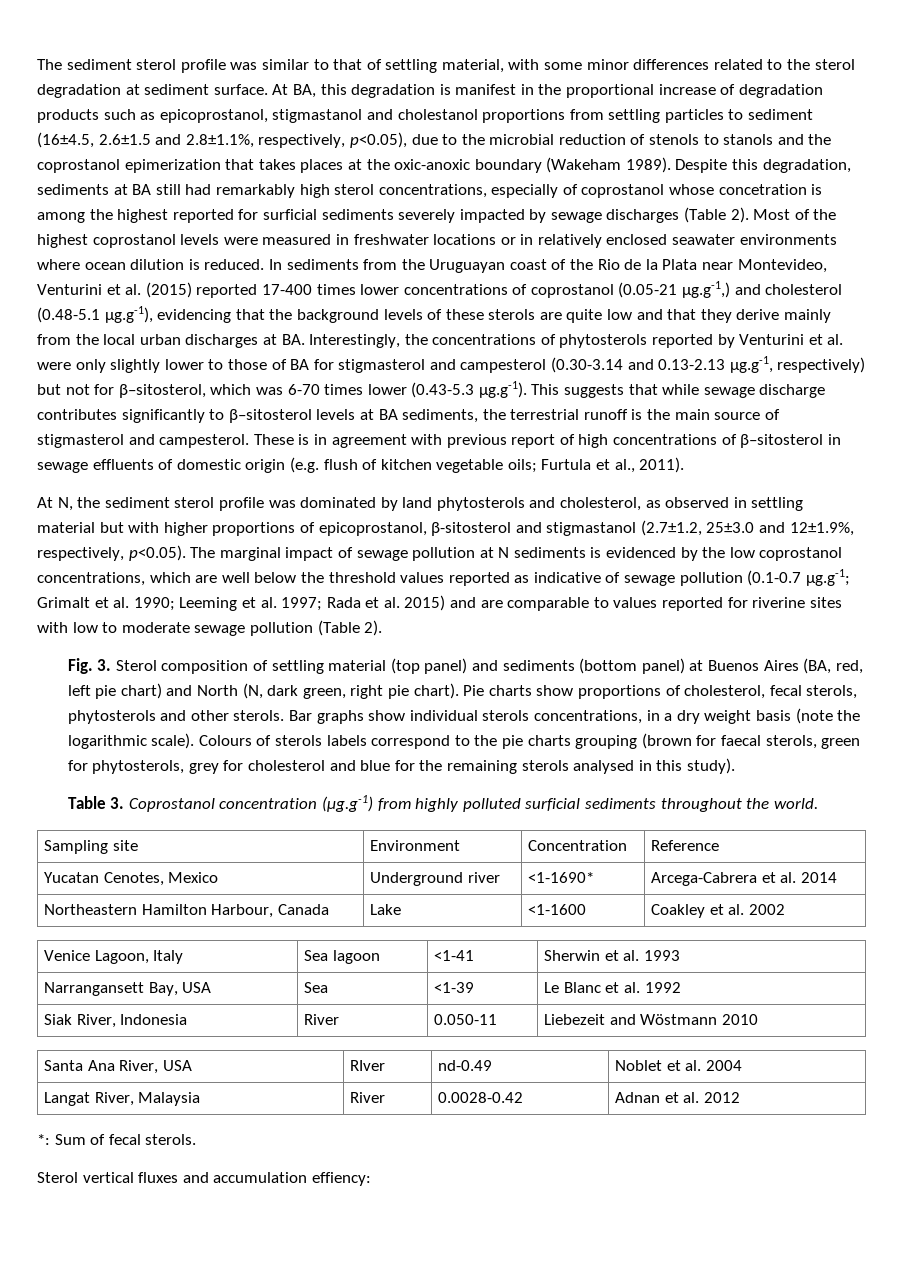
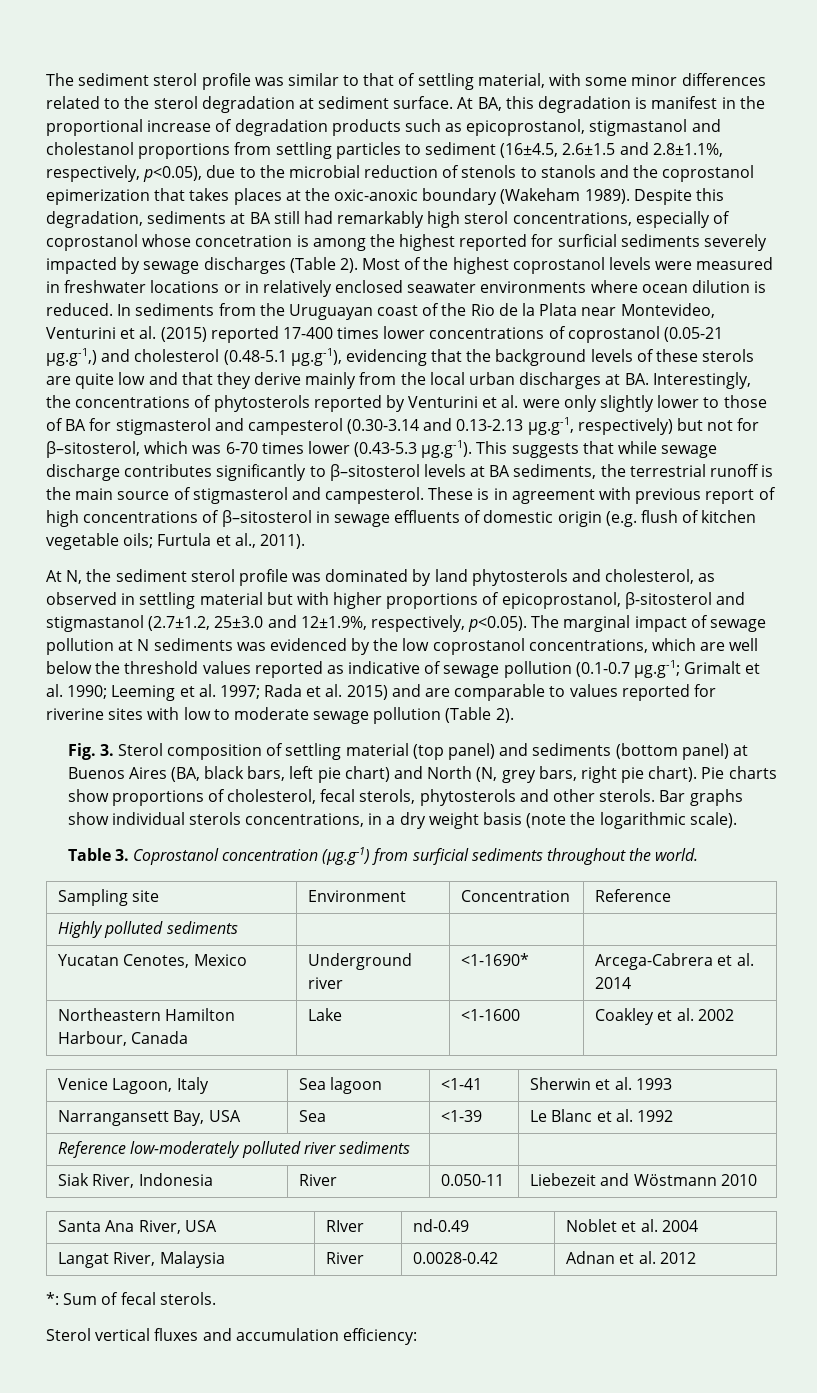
- At N, the sediment sterol profile was dominated by land phytosterols and cholesterol, as observed in settling material but with higher proportions of epicoprostanol, β-sitosterol and stigmastanol (2.7±1.2, 25±3.0 and 12±1.9%, respectively, p<0.05). The marginal impact of sewage pollution at N sediments is evidenced by the low coprostanol concentrations, which are well below the threshold values reported as indicative of sewage pollution (0.1-0.7 μg.g-1;
+ At N, the sediment sterol profile was dominated by land phytosterols and cholesterol, as observed in settling material but with higher proportions of epicoprostanol, β-sitosterol and stigmastanol (2.7±1.2, 25±3.0 and 12±1.9%, respectively, p<0.05). The marginal impact of sewage pollution at N sediments was evidenced by the low coprostanol concentrations, which are well below the threshold values reported as indicative of sewage pollution (0.1-0.7 μg.g-1;
- Fig. 3. Sterol composition of settling material (top panel) and sediments (bottom panel) at Buenos Aires (BA, red, left pie chart) and North (N, dark green, right pie chart).
+ Fig. 3. Sterol composition of settling material (top panel) and sediments (bottom panel) at Buenos Aires (BA, black bars, left pie chart) and North (N, grey bars, right pie chart).
- Colours of sterols labels correspond to the pie charts grouping (brown for faecal sterols, green for phytosterols, grey for cholesterol and blue for the remaining sterols analysed in this study).
- Table 3. Coprostanol concentration (μg.g-1) from highly polluted surficial sediments throughout the world.
+ Table 3. Coprostanol concentration (μg.g-1) from surficial sediments throughout the world.
+ Highly polluted sediments | | |
+ Reference low-moderately polluted river sediments | |
- Sterol vertical fluxes and accumulation effiency:
+ Sterol vertical fluxes and accumulation efficiency:

